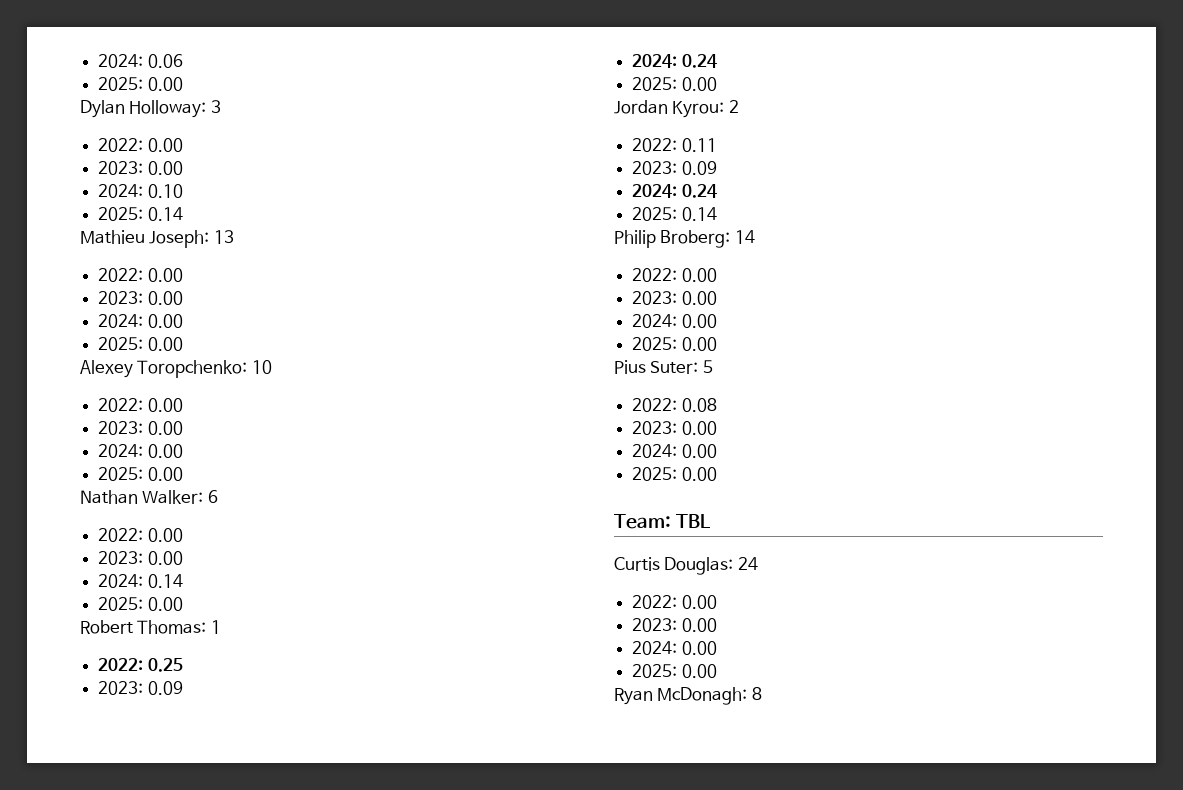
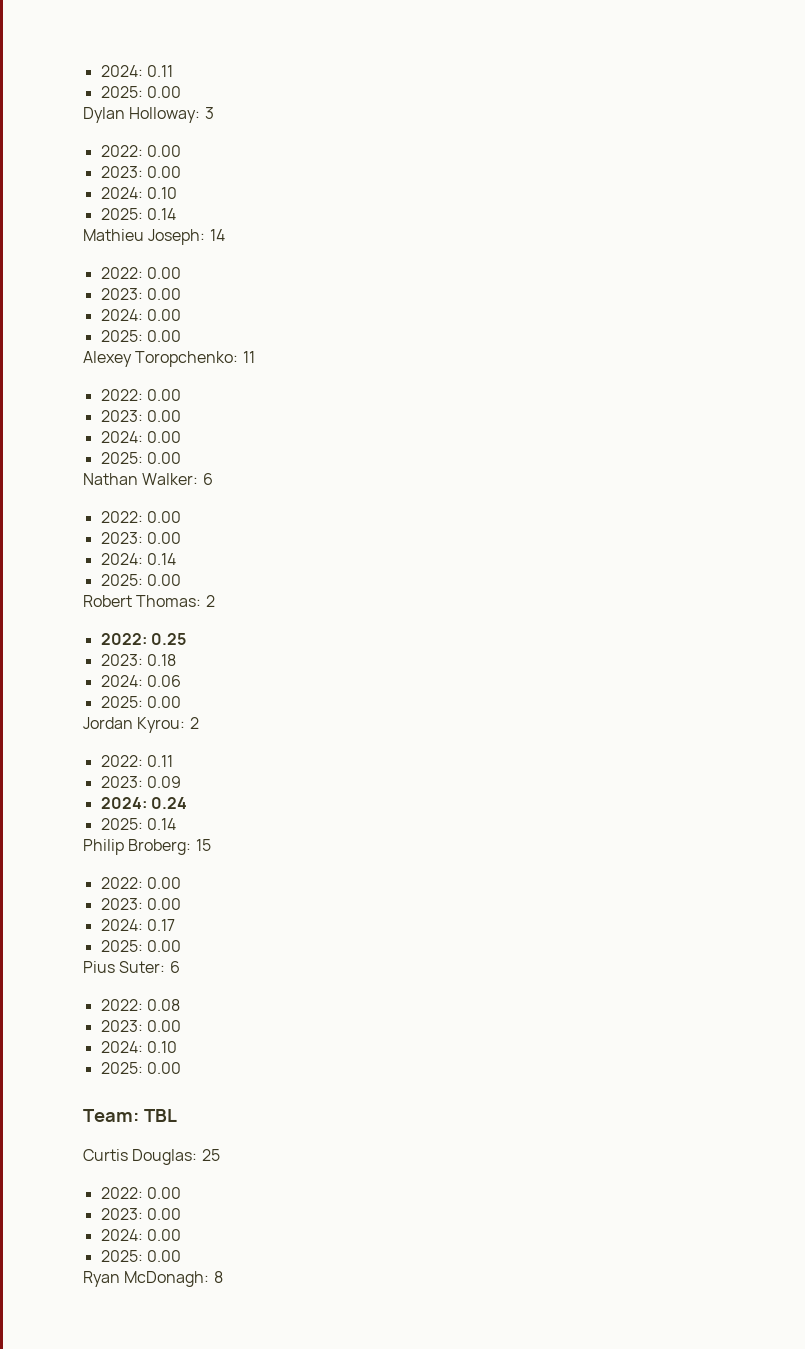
- 2024: 0.06
+ 2024: 0.11
- Mathieu Joseph: 13
+ Mathieu Joseph: 14
- Alexey Toropchenko: 10
+ Alexey Toropchenko: 11
- Robert Thomas: 1
+ Robert Thomas: 2
  2022: 0.25
- 2023: 0.09
- 2024: 0.24
+ 2023: 0.18
+ 2024: 0.06
- Philip Broberg: 14
+ Philip Broberg: 15
  2022: 0.00
  2023: 0.00
- 2024: 0.00
+ 2024: 0.17
- Pius Suter: 5
+ Pius Suter: 6
  2022: 0.08
  2023: 0.00
- 2024: 0.00
+ 2024: 0.10
- Curtis Douglas: 24
+ Curtis Douglas: 25

